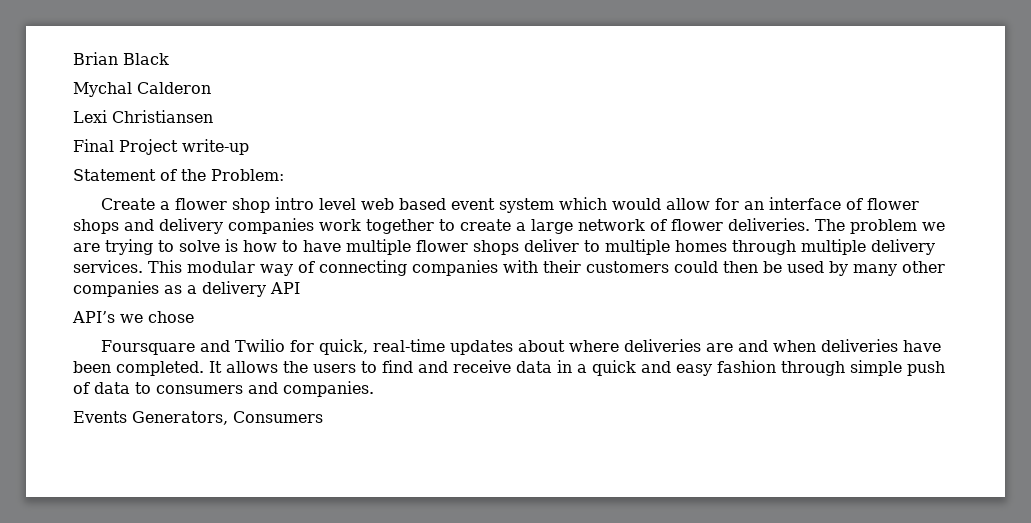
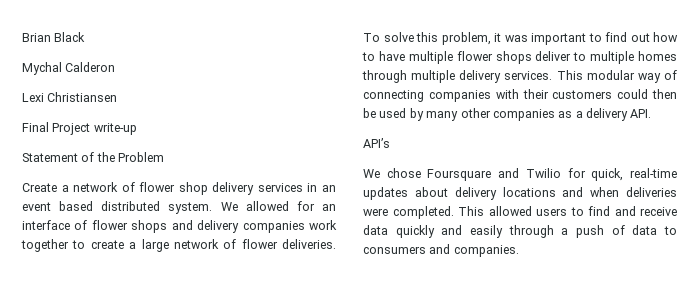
- Statement of the Problem:
+ Statement of the Problem
- Create a flower shop intro level web based event system which would allow for an interface of flower shops and delivery companies work together to create a large network of flower deliveries.
+ Create a network of flower shop delivery services in an event based distributed system. We allowed for an interface of flower shops and delivery companies work together to create a large network of flower deliveries.
- The problem we are trying to solve is how to have multiple flower shops deliver to multiple homes through multiple delivery services.
+ To solve this problem, it was important to find out how to have multiple flower shops deliver to multiple homes through multiple delivery services.
- This modular way of connecting companies with their customers could then be used by many other companies as a delivery API
+ This modular way of connecting companies with their customers could then be used by many other companies as a delivery API.
- API’s we chose
- Foursquare and Twilio for quick, real-time updates about where deliveries are and when deliveries have been completed. It allows the users to find and receive data in a quick and easy fashion through simple push of data to consumers and companies.
+ API’s
+ We chose Foursquare and Twilio for quick, real-time updates about delivery locations and when deliveries were completed. This allowed users to find and receive data quickly and easily through a push of data to consumers and companies.
- Events Generators, Consumers

